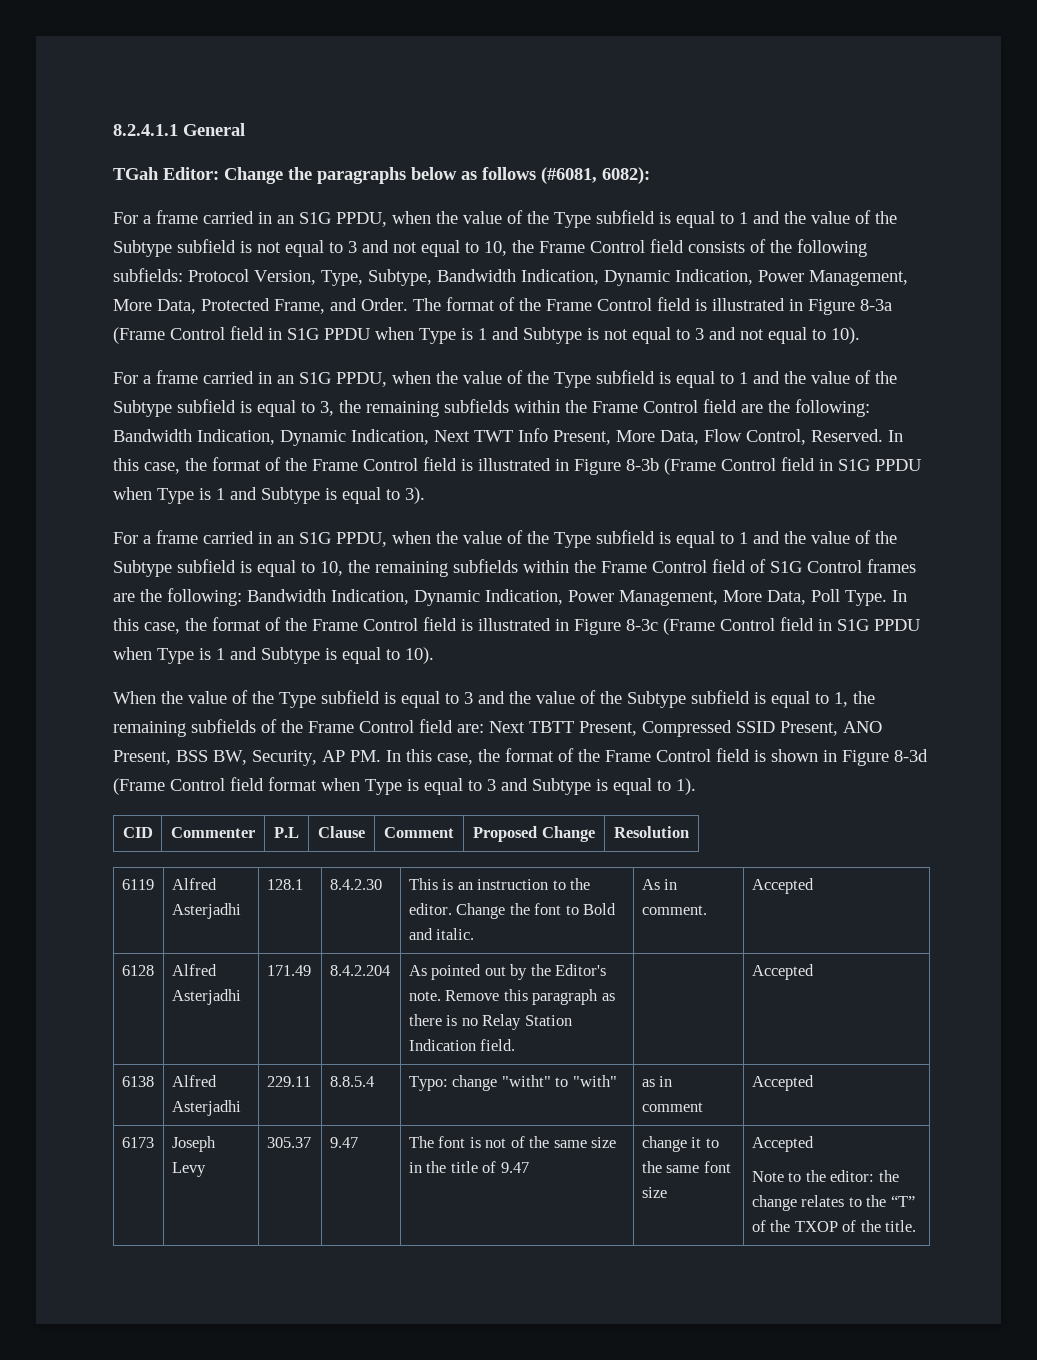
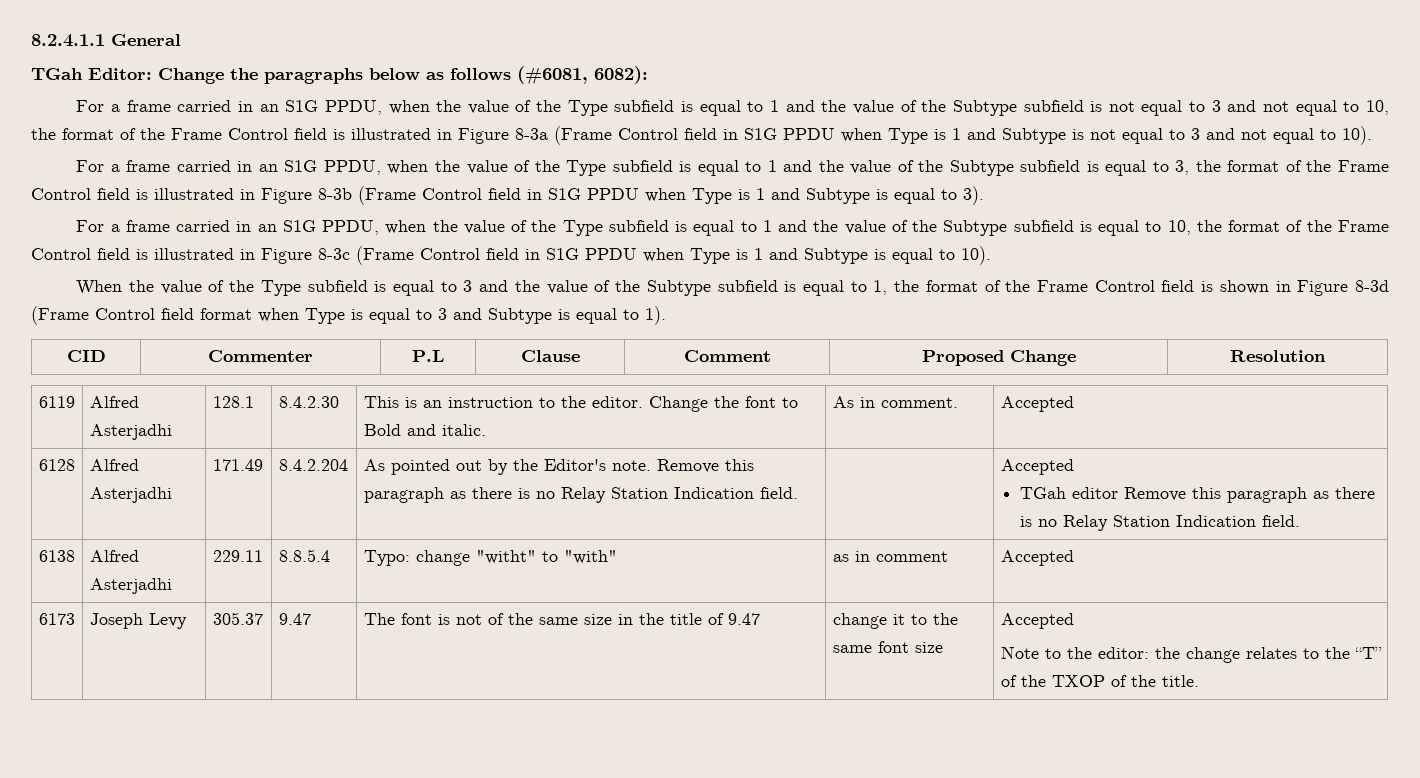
- For a frame carried in an S1G PPDU, when the value of the Type subfield is equal to 1 and the value of the Subtype subfield is not equal to 3 and not equal to 10, the Frame Control field consists of the following subfields: Protocol Version, Type, Subtype, Bandwidth Indication, Dynamic Indication, Power Management, More Data, Protected Frame, and Order. The format of the Frame Control field is illustrated in Figure 8-3a (Frame Control field in S1G PPDU when Type is 1 and Subtype is not equal to 3 and not equal to 10).
+ For a frame carried in an S1G PPDU, when the value of the Type subfield is equal to 1 and the value of the Subtype subfield is not equal to 3 and not equal to 10, the format of the Frame Control field is illustrated in Figure 8-3a (Frame Control field in S1G PPDU when Type is 1 and Subtype is not equal to 3 and not equal to 10).
- For a frame carried in an S1G PPDU, when the value of the Type subfield is equal to 1 and the value of the Subtype subfield is equal to 3, the remaining subfields within the Frame Control field are the following: Bandwidth Indication, Dynamic Indication, Next TWT Info Present, More Data, Flow Control, Reserved. In this case, the format of the Frame Control field is illustrated in Figure 8-3b (Frame Control field in S1G PPDU when Type is 1 and Subtype is equal to 3).
+ For a frame carried in an S1G PPDU, when the value of the Type subfield is equal to 1 and the value of the Subtype subfield is equal to 3, the format of the Frame Control field is illustrated in Figure 8-3b (Frame Control field in S1G PPDU when Type is 1 and Subtype is equal to 3).
- For a frame carried in an S1G PPDU, when the value of the Type subfield is equal to 1 and the value of the Subtype subfield is equal to 10, the remaining subfields within the Frame Control field of S1G Control frames are the following: Bandwidth Indication, Dynamic Indication, Power Management, More Data, Poll Type. In this case, the format of the Frame Control field is illustrated in Figure 8-3c (Frame Control field in S1G PPDU when Type is 1 and Subtype is equal to 10).
+ For a frame carried in an S1G PPDU, when the value of the Type subfield is equal to 1 and the value of the Subtype subfield is equal to 10, the format of the Frame Control field is illustrated in Figure 8-3c (Frame Control field in S1G PPDU when Type is 1 and Subtype is equal to 10).
- When the value of the Type subfield is equal to 3 and the value of the Subtype subfield is equal to 1, the remaining subfields of the Frame Control field are: Next TBTT Present, Compressed SSID Present, ANO Present, BSS BW, Security, AP PM. In this case, the format of the Frame Control field is shown in Figure 8-3d (Frame Control field format when Type is equal to 3 and Subtype is equal to 1).
+ When the value of the Type subfield is equal to 3 and the value of the Subtype subfield is equal to 1, the format of the Frame Control field is shown in Figure 8-3d (Frame Control field format when Type is equal to 3 and Subtype is equal to 1).
  6128 | Alfred Asterjadhi | 171.49 | 8.4.2.204 | As pointed out by the Editor's note. Remove this paragraph as there is no Relay Station Indication field. | | Accepted
+ TGah editor Remove this paragraph as there is no Relay Station Indication field.

